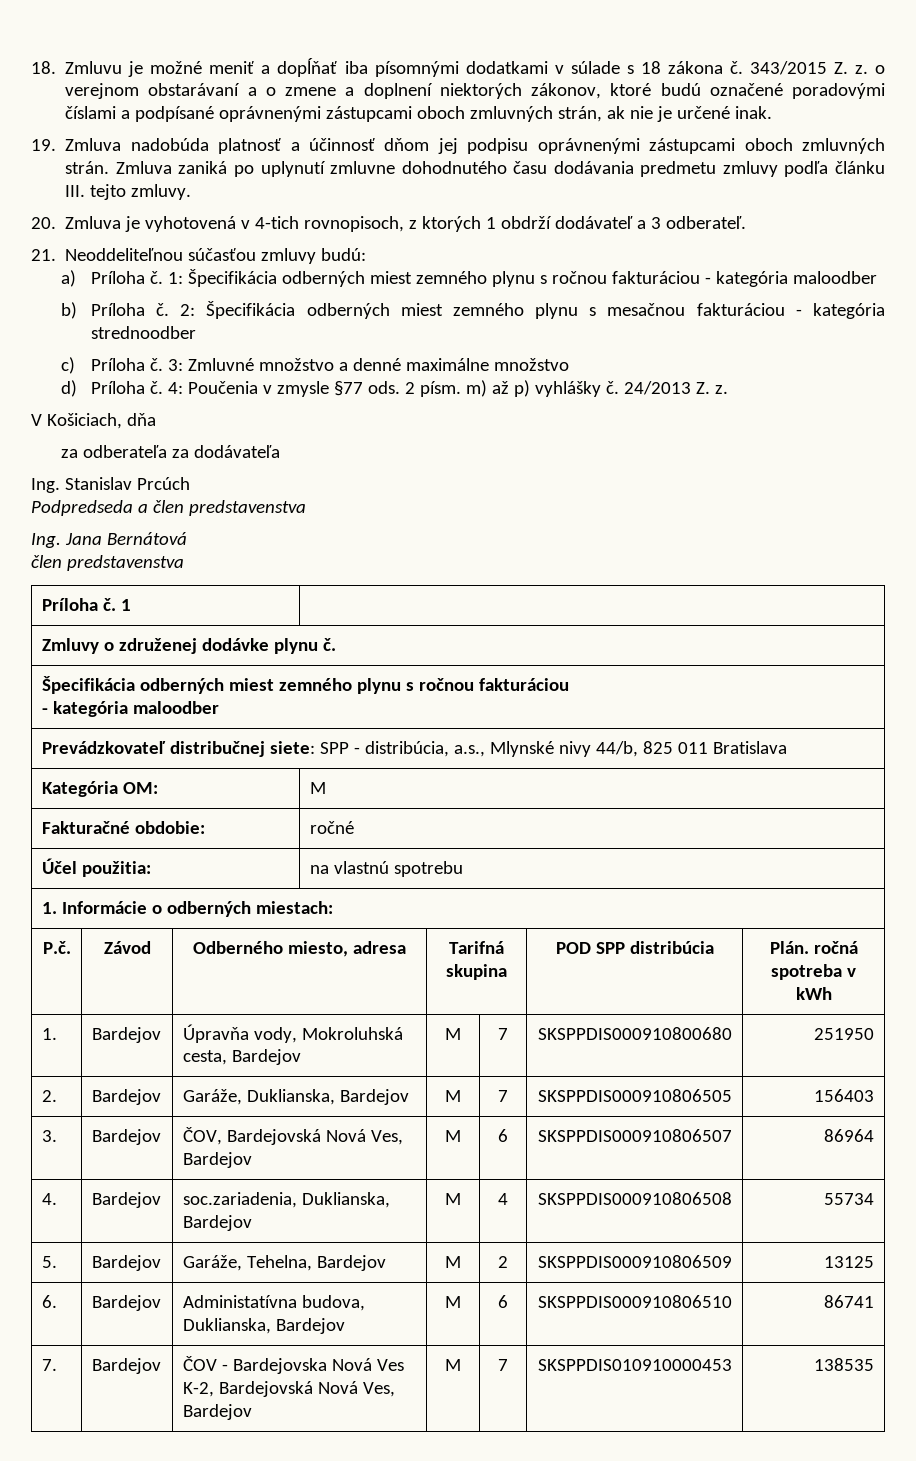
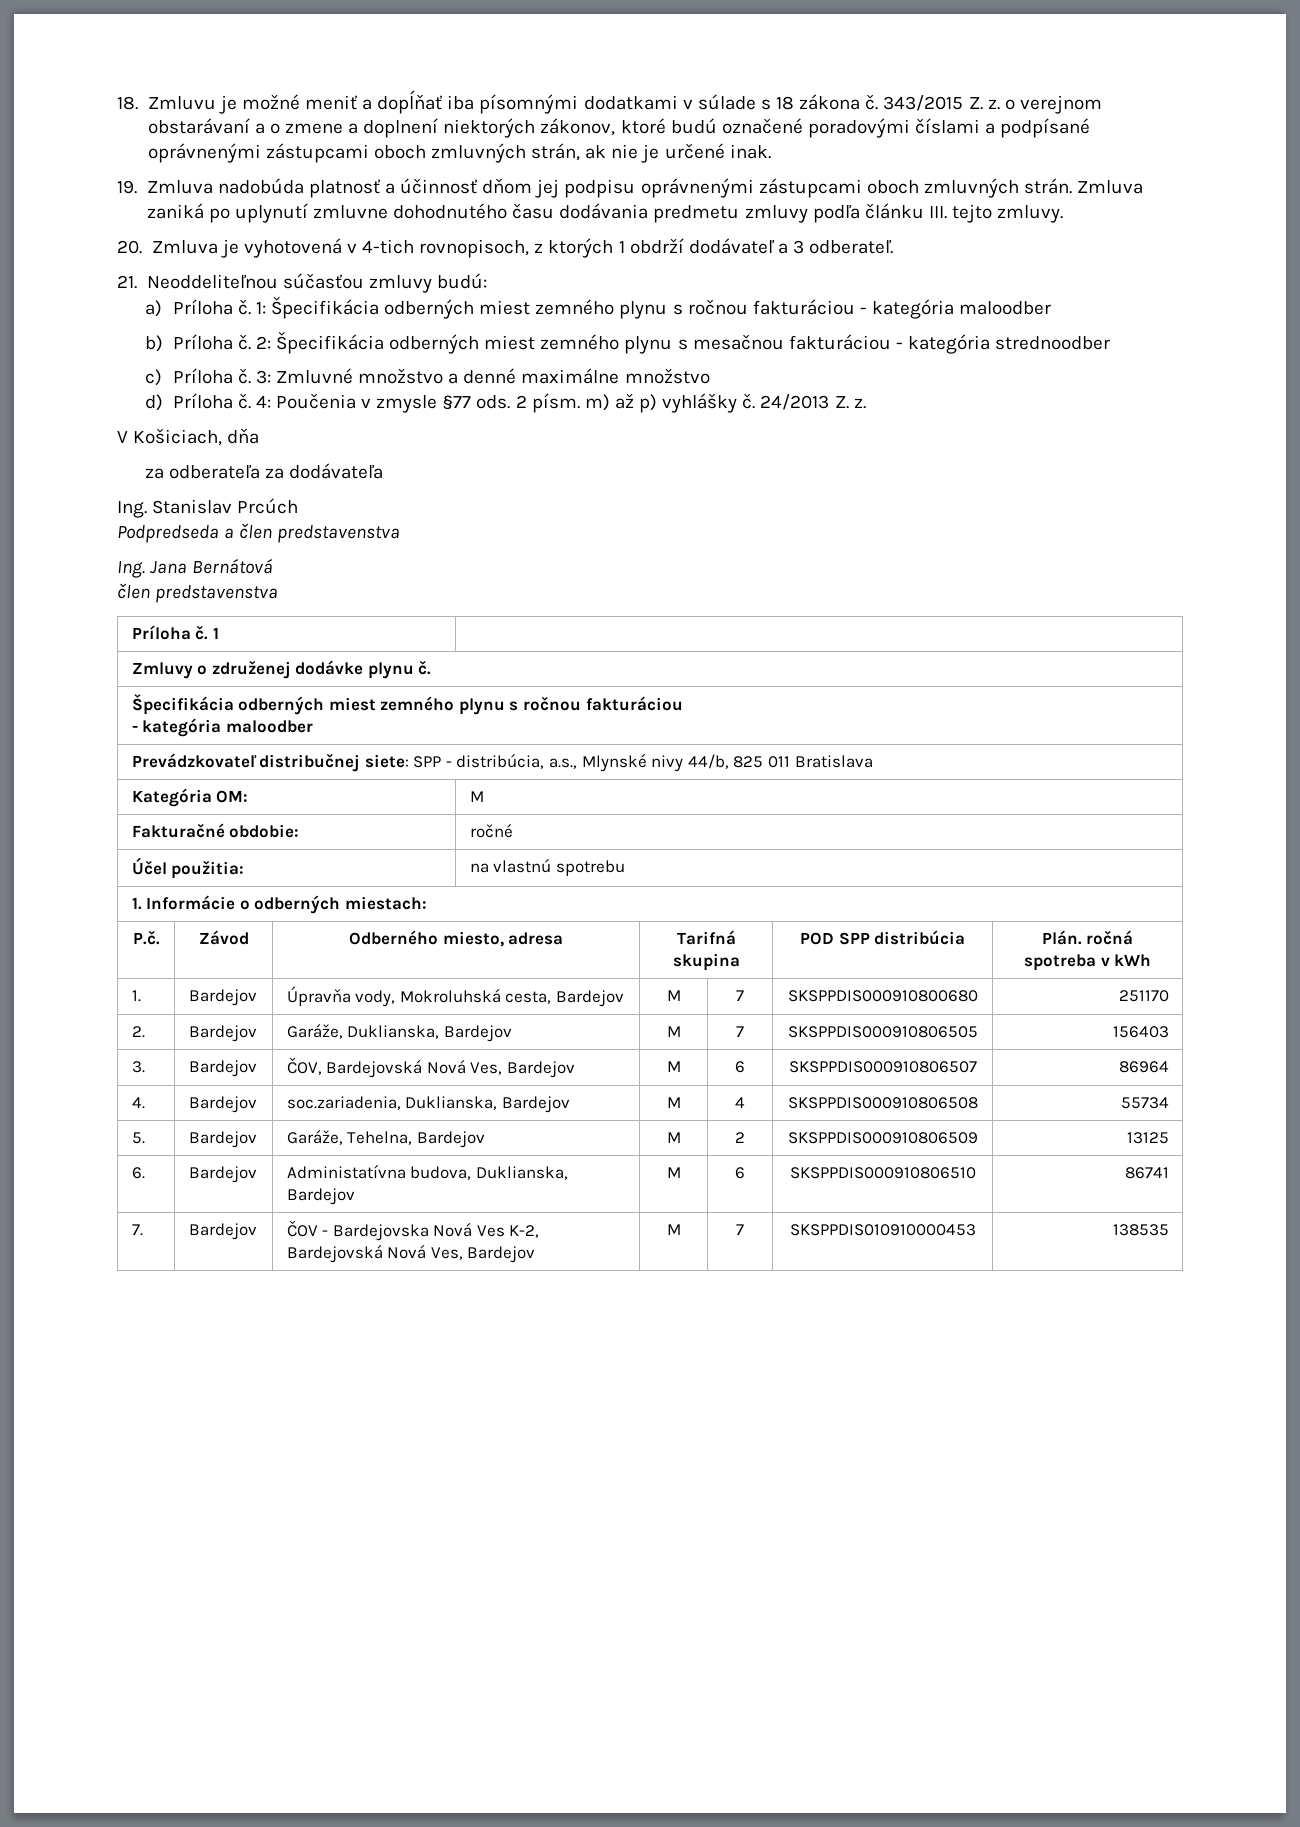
- 1. | Bardejov | Úpravňa vody, Mokroluhská cesta, Bardejov | M | 7 | SKSPPDIS000910800680 | 251950
+ 1. | Bardejov | Úpravňa vody, Mokroluhská cesta, Bardejov | M | 7 | SKSPPDIS000910800680 | 251170

